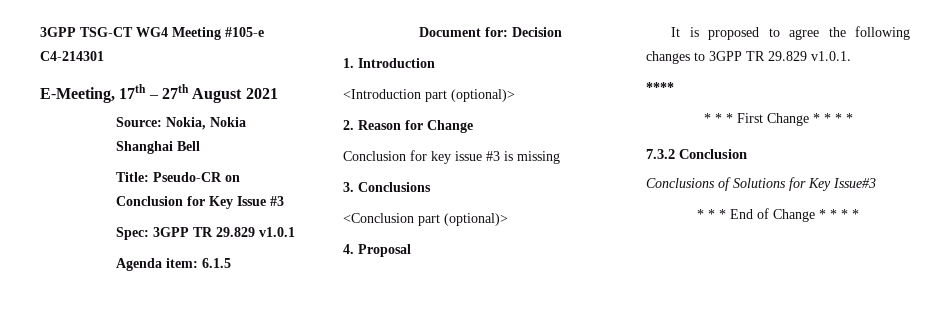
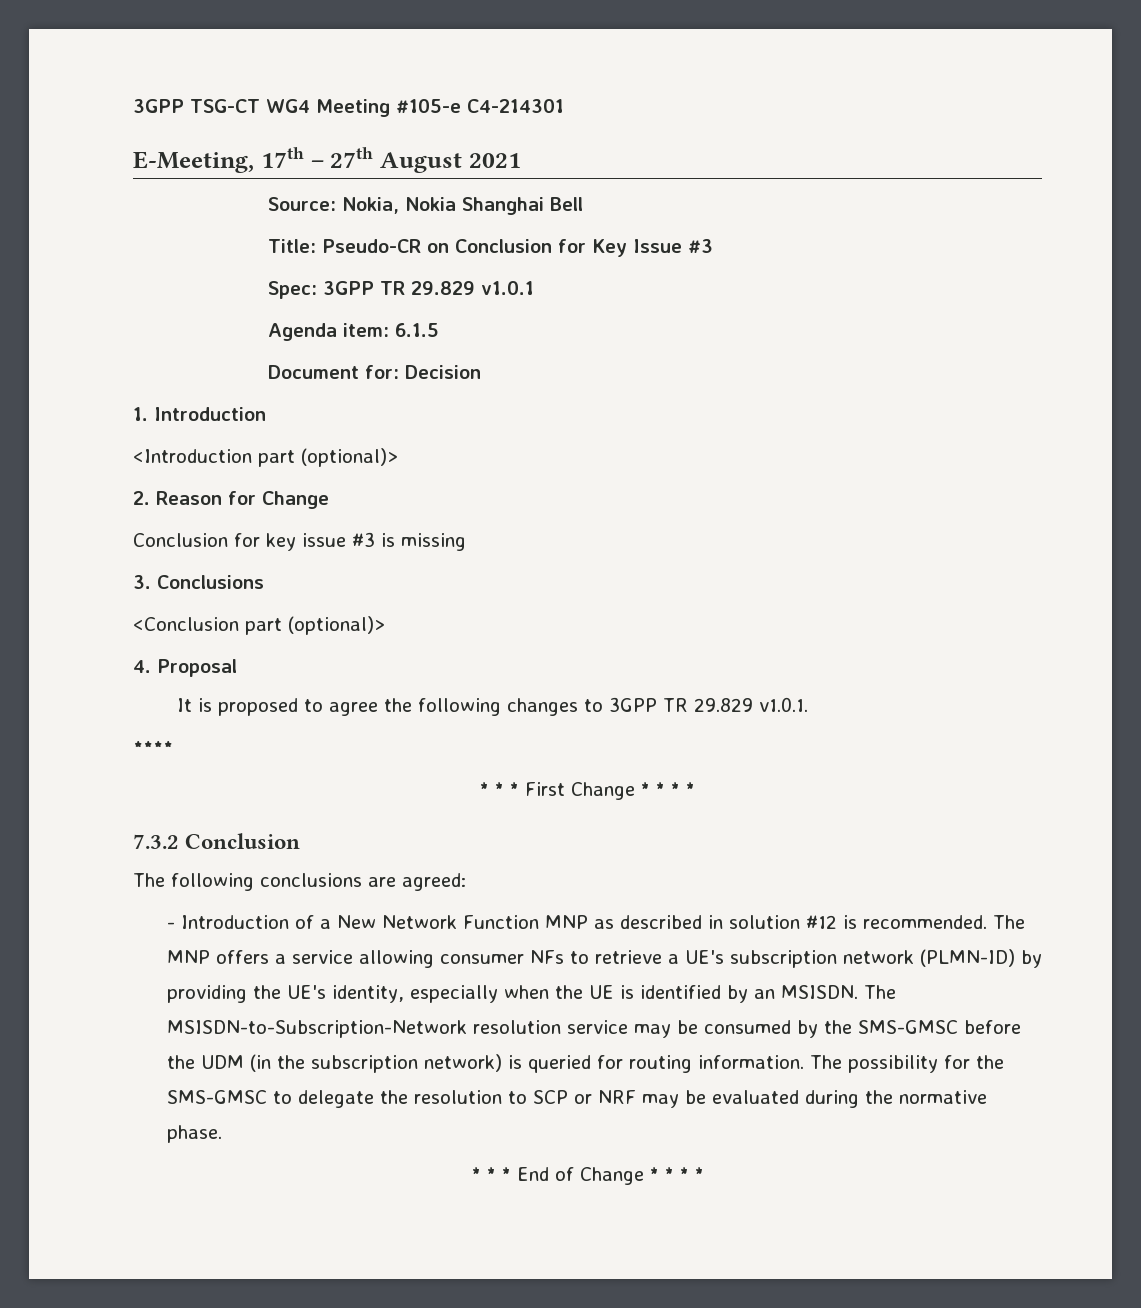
- Conclusions of Solutions for Key Issue#3
+ The following conclusions are agreed:
+ - Introduction of a New Network Function MNP as described in solution #12 is recommended. The MNP offers a service allowing consumer NFs to retrieve a UE's subscription network (PLMN-ID) by providing the UE's identity, especially when the UE is identified by an MSISDN. The MSISDN-to-Subscription-Network resolution service may be consumed by the SMS-GMSC before the UDM (in the subscription network) is queried for routing information. The possibility for the SMS-GMSC to delegate the resolution to SCP or NRF may be evaluated during the normative phase.

